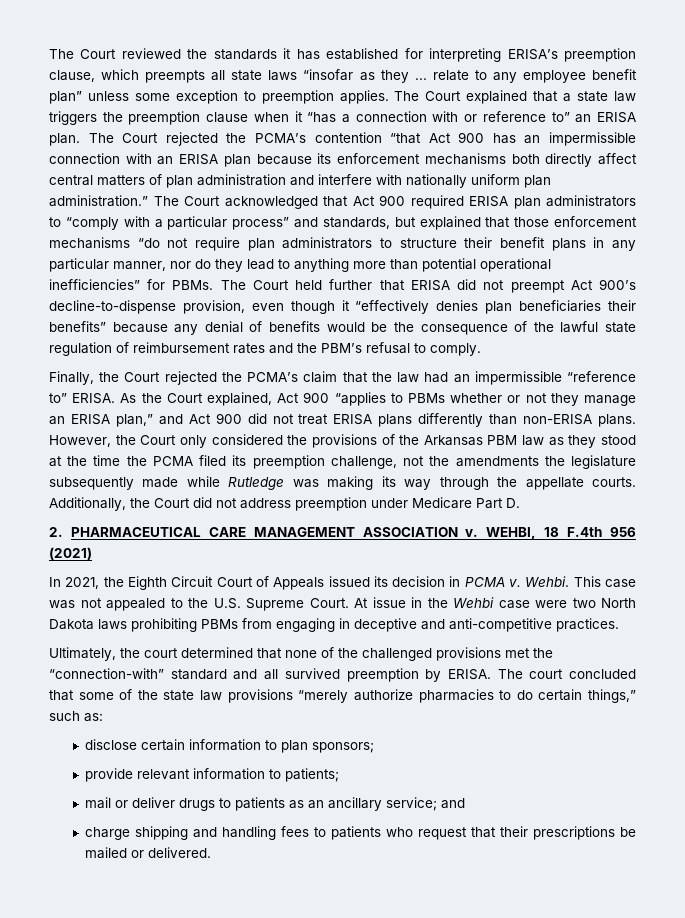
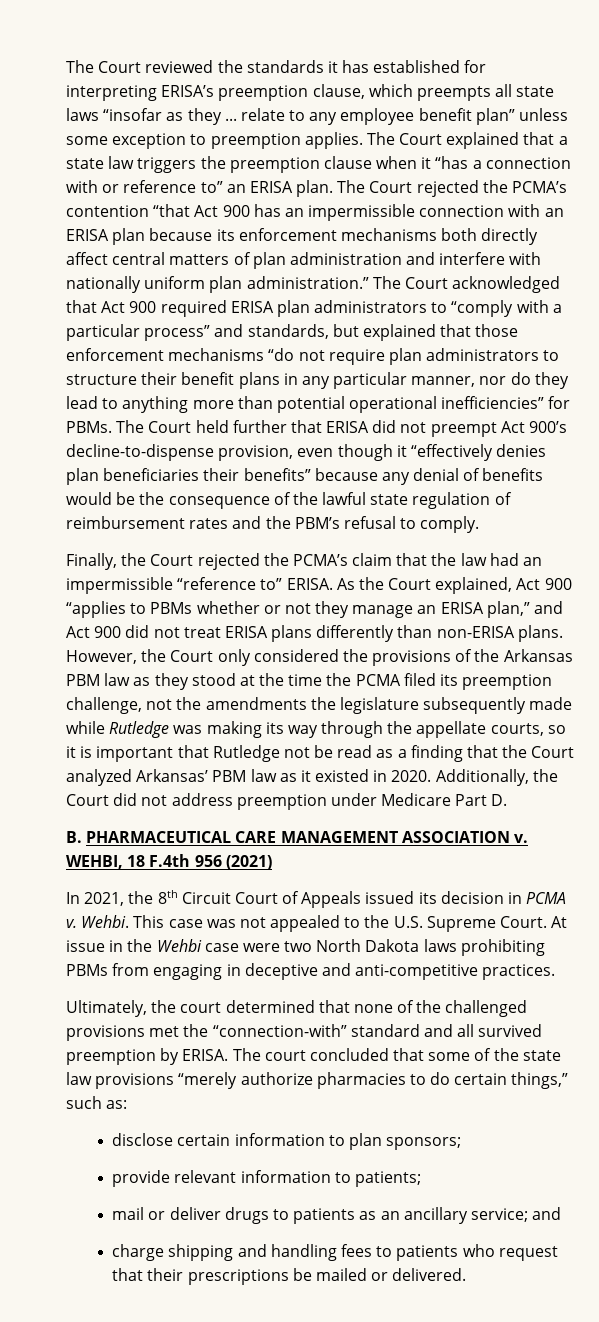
- However, the Court only considered the provisions of the Arkansas PBM law as they stood at the time the PCMA filed its preemption challenge, not the amendments the legislature subsequently made while Rutledge was making its way through the appellate courts.
+ However, the Court only considered the provisions of the Arkansas PBM law as they stood at the time the PCMA filed its preemption challenge, not the amendments the legislature subsequently made while Rutledge was making its way through the appellate courts, so it is important that Rutledge not be read as a finding that the Court analyzed Arkansas’ PBM law as it existed in 2020.
- 2. PHARMACEUTICAL CARE MANAGEMENT ASSOCIATION v.
+ B. PHARMACEUTICAL CARE MANAGEMENT ASSOCIATION v.
- In 2021, the Eighth Circuit Court of Appeals issued its decision in PCMA v.
+ In 2021, the 8th Circuit Court of Appeals issued its decision in PCMA v.

